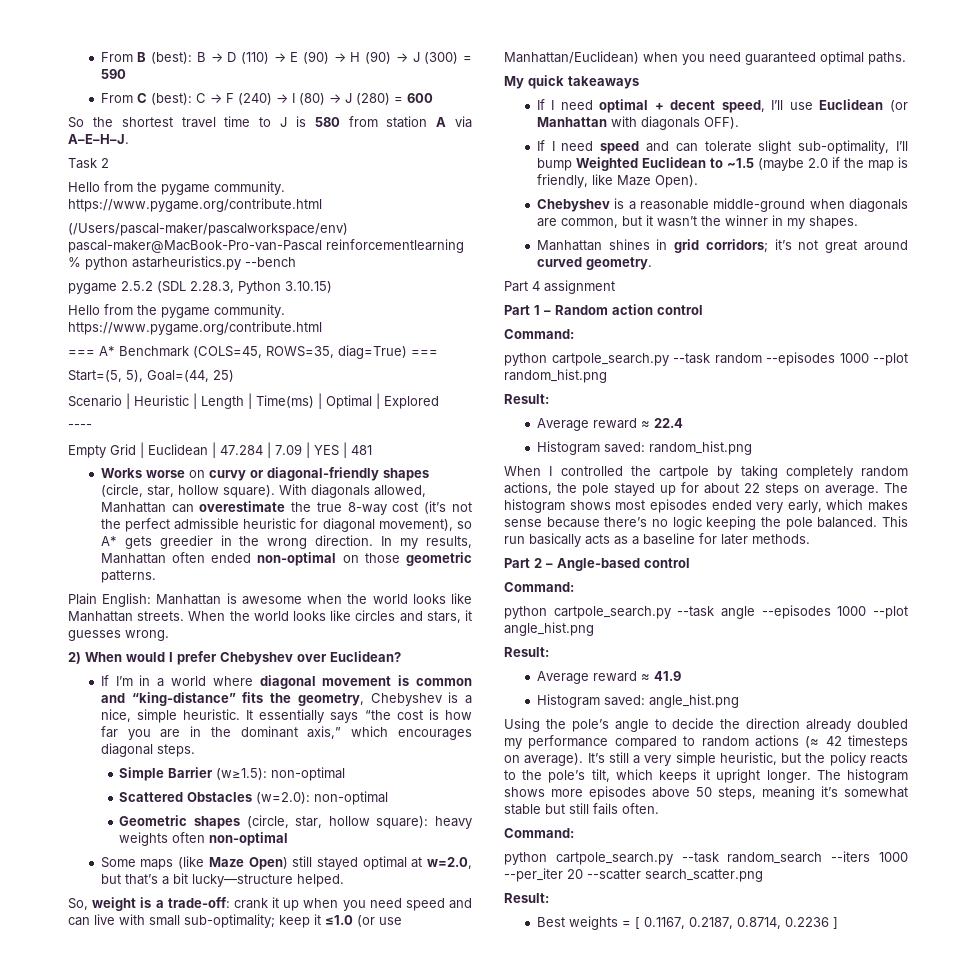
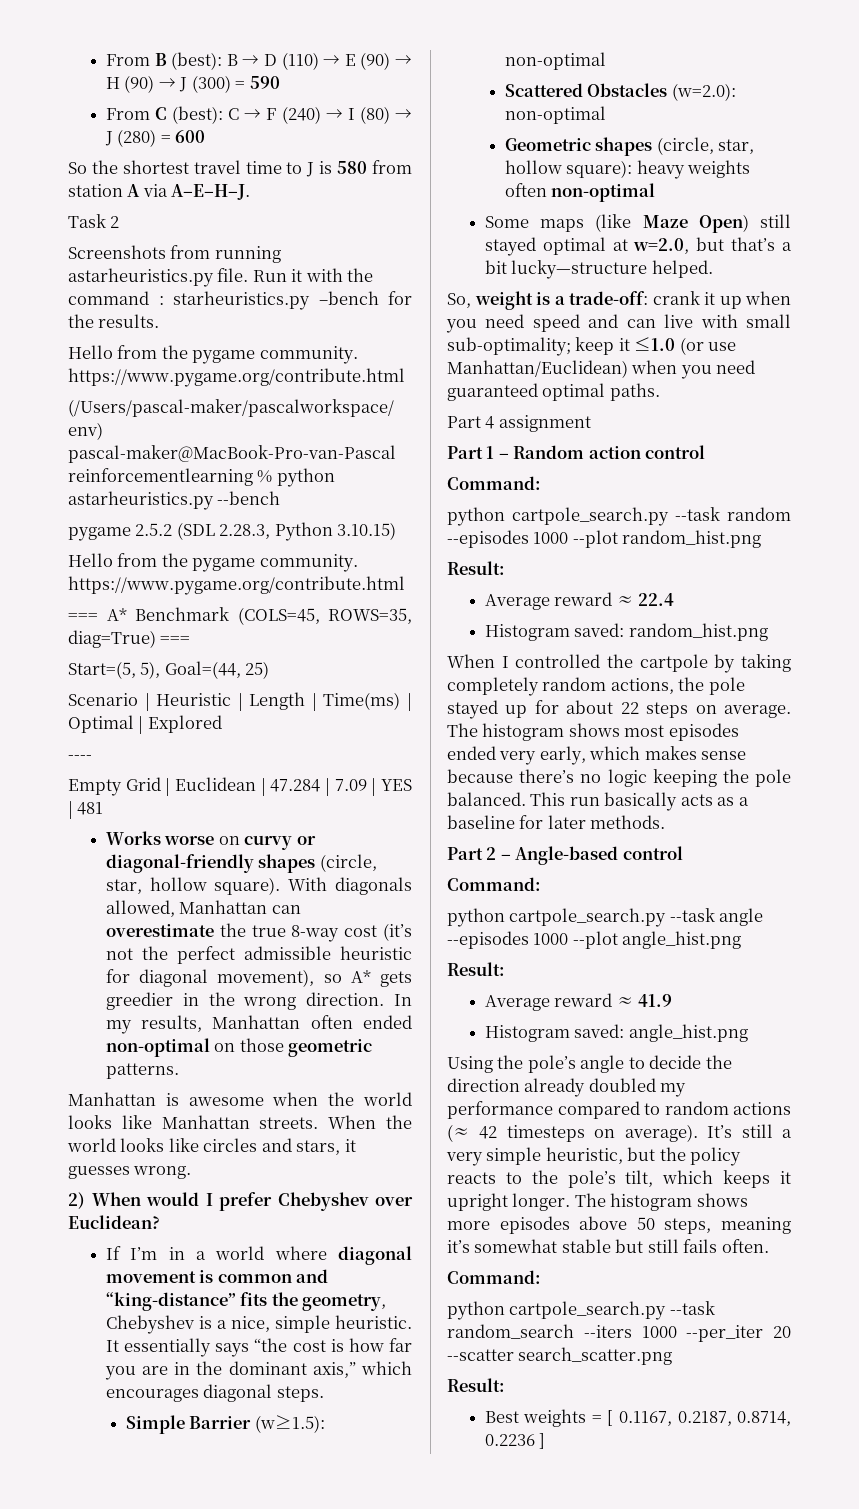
+ Screenshots from running astarheuristics.py file. Run it with the command : starheuristics.py –bench for the results.
- Plain English: Manhattan is awesome when the world looks like Manhattan streets.
+ Manhattan is awesome when the world looks like Manhattan streets.
- My quick takeaways
- If I need optimal + decent speed, I’ll use Euclidean (or Manhattan with diagonals OFF).
- If I need speed and can tolerate slight sub-optimality, I’ll bump Weighted Euclidean to ~1.5 (maybe 2.0 if the map is friendly, like Maze Open).
- Chebyshev is a reasonable middle-ground when diagonals are common, but it wasn’t the winner in my shapes.
- Manhattan shines in grid corridors; it’s not great around curved geometry.

